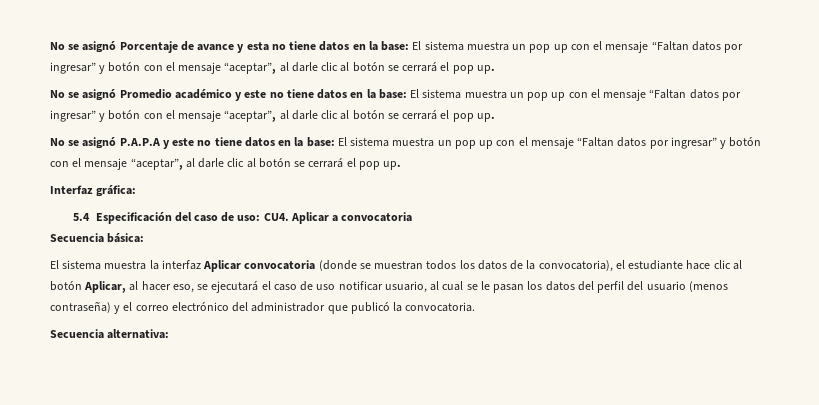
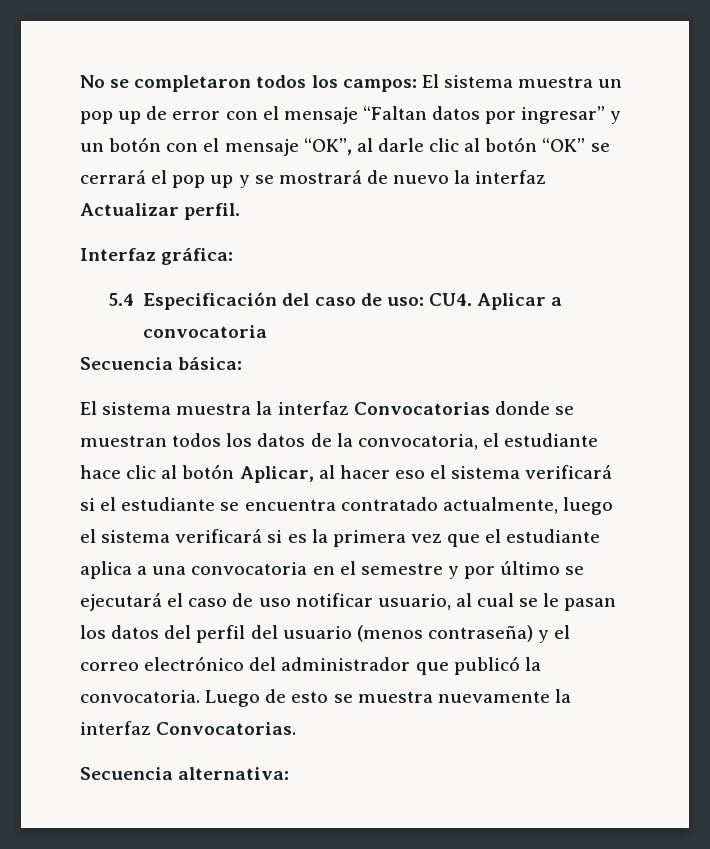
- No se asignó Porcentaje de avance y esta no tiene datos en la base: El sistema muestra un pop up con el mensaje “Faltan datos por ingresar” y botón con el mensaje “aceptar”, al darle clic al botón se cerrará el pop up.
- No se asignó Promedio académico y este no tiene datos en la base: El sistema muestra un pop up con el mensaje “Faltan datos por ingresar” y botón con el mensaje “aceptar”, al darle clic al botón se cerrará el pop up.
- No se asignó P.A.P.A y este no tiene datos en la base: El sistema muestra un pop up con el mensaje “Faltan datos por ingresar” y botón con el mensaje “aceptar”, al darle clic al botón se cerrará el pop up.
+ No se completaron todos los campos: El sistema muestra un pop up de error con el mensaje “Faltan datos por ingresar” y un botón con el mensaje “OK”, al darle clic al botón “OK” se cerrará el pop up y se mostrará de nuevo la interfaz Actualizar perfil.
- El sistema muestra la interfaz Aplicar convocatoria (donde se muestran todos los datos de la convocatoria), el estudiante hace clic al botón Aplicar, al hacer eso, se ejecutará el caso de uso notificar usuario, al cual se le pasan los datos del perfil del usuario (menos contraseña) y el correo electrónico del administrador que publicó la convocatoria.
+ El sistema muestra la interfaz Convocatorias donde se muestran todos los datos de la convocatoria, el estudiante hace clic al botón Aplicar, al hacer eso el sistema verificará si el estudiante se encuentra contratado actualmente, luego el sistema verificará si es la primera vez que el estudiante aplica a una convocatoria en el semestre y por último se ejecutará el caso de uso notificar usuario, al cual se le pasan los datos del perfil del usuario (menos contraseña) y el correo electrónico del administrador que publicó la convocatoria. Luego de esto se muestra nuevamente la interfaz Convocatorias.

